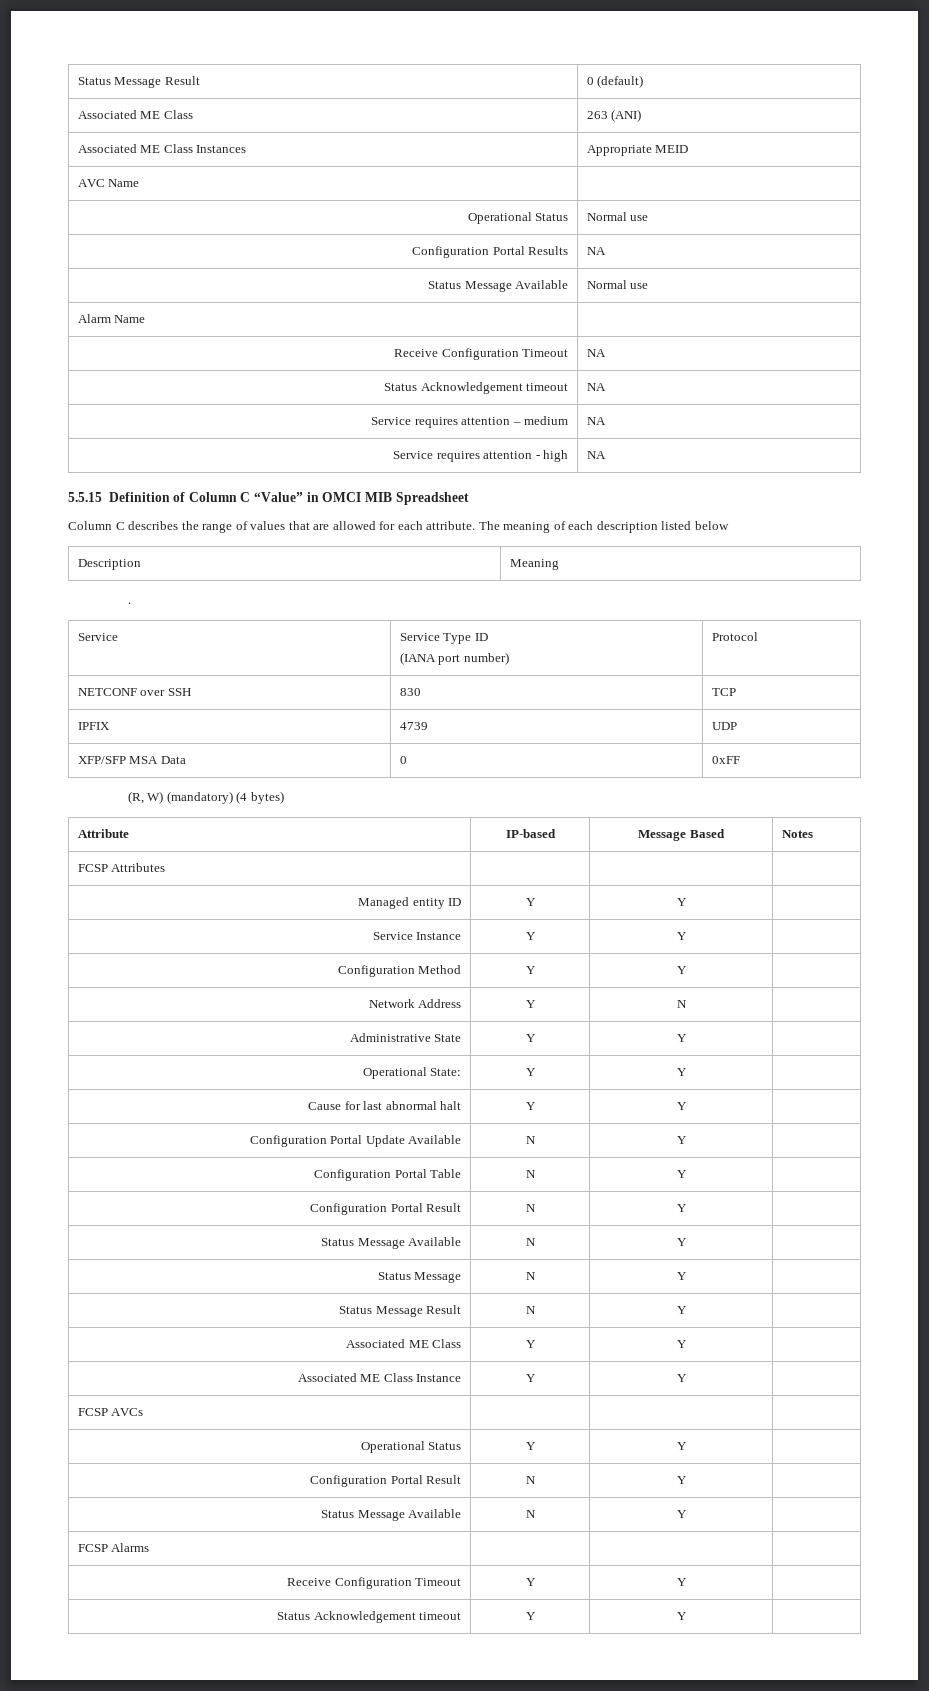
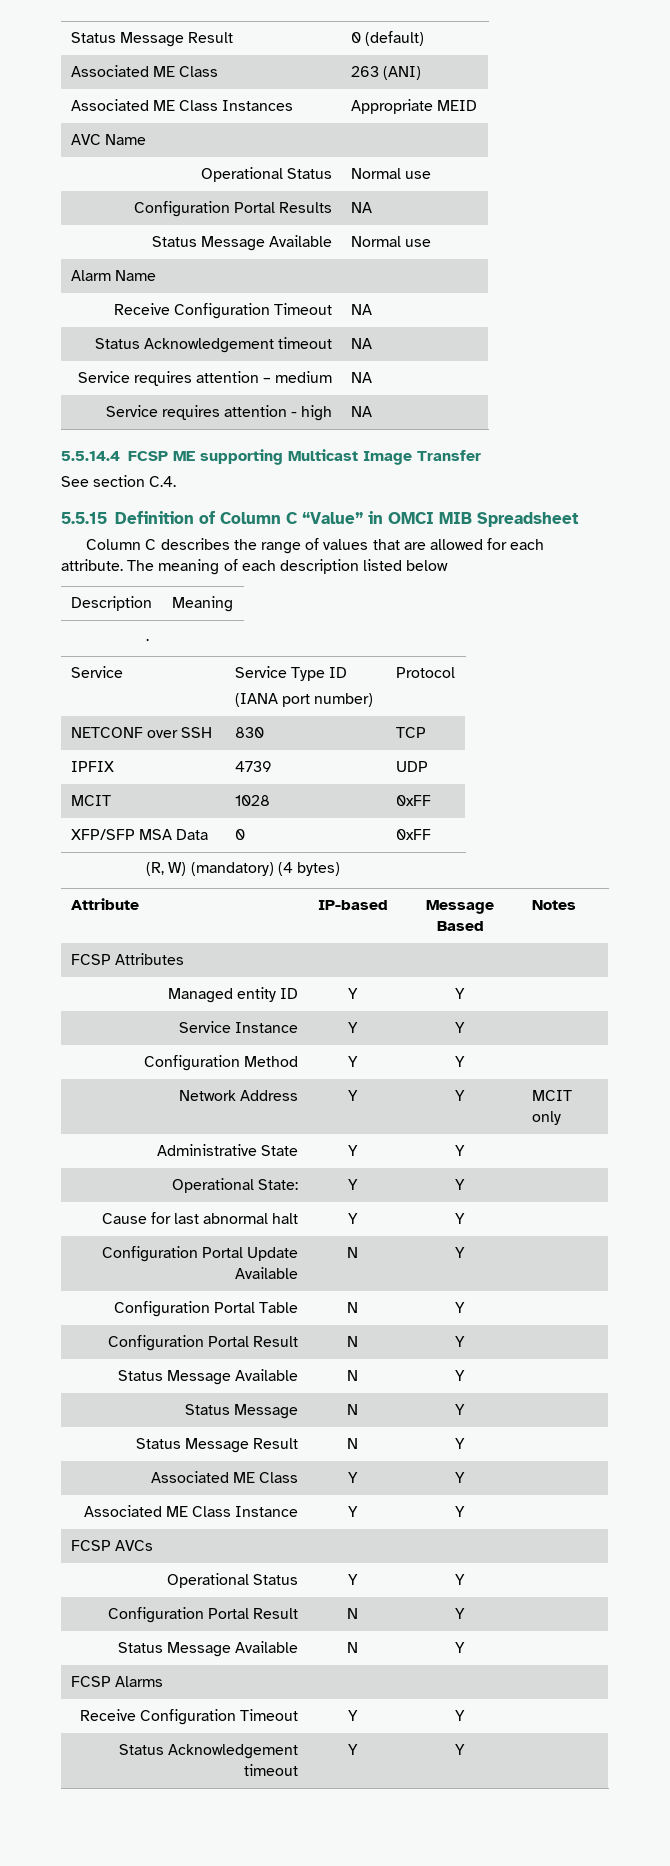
+ 5.5.14.4 FCSP ME supporting Multicast Image Transfer
+ See section C.4.
+ MCIT | 1028 | 0xFF
- Network Address | Y | N |
+ Network Address | Y | Y | MCIT only

